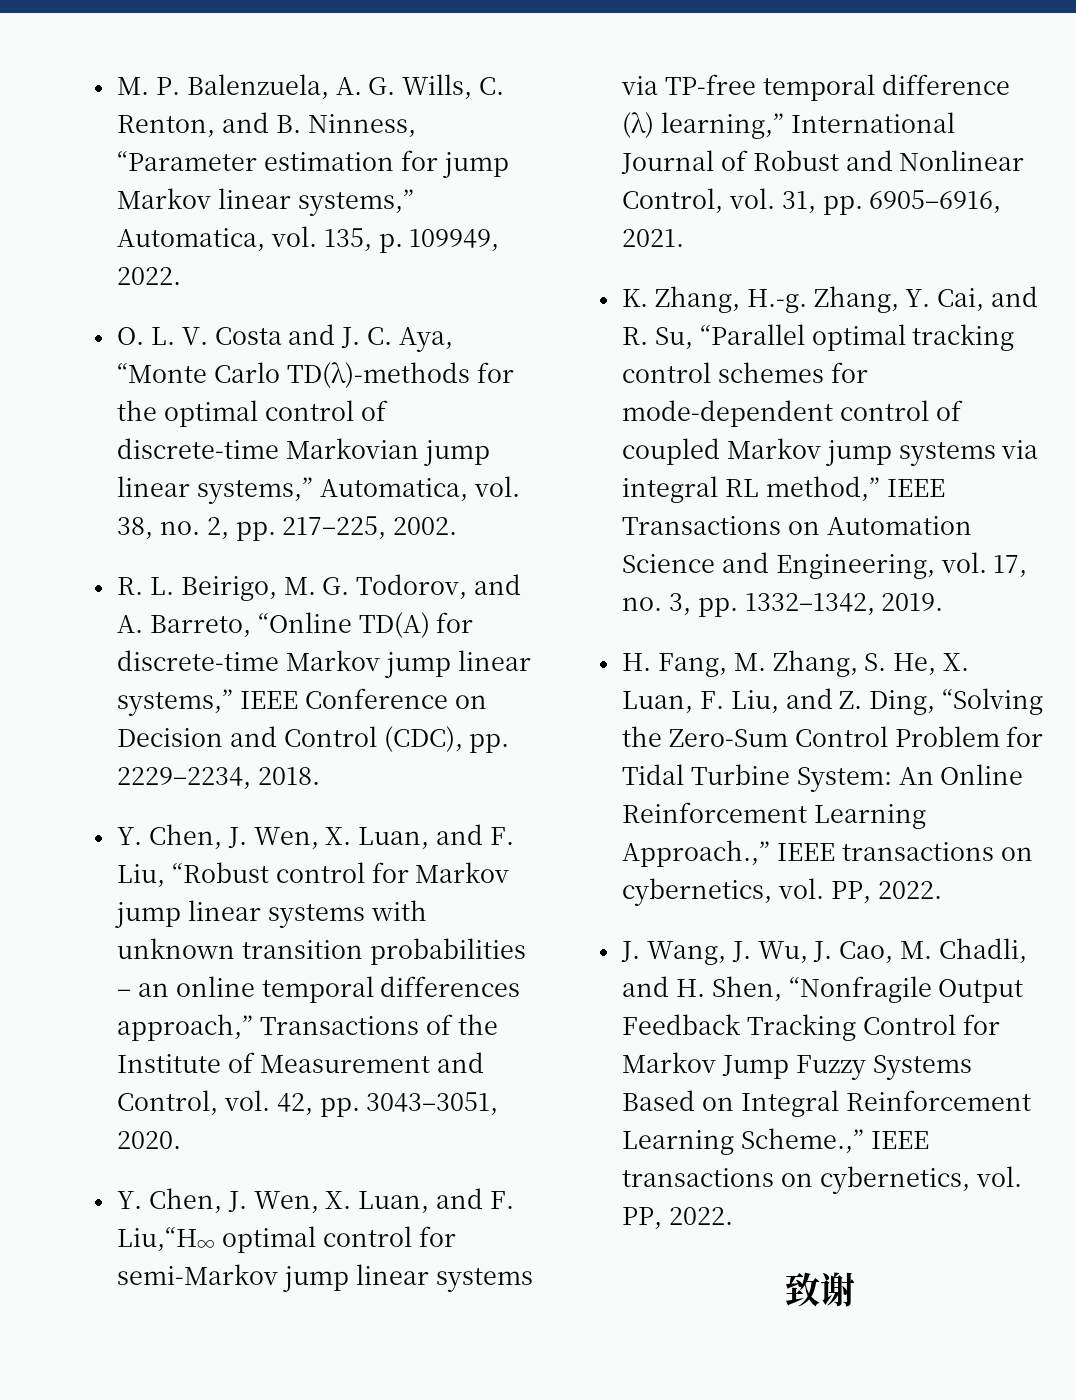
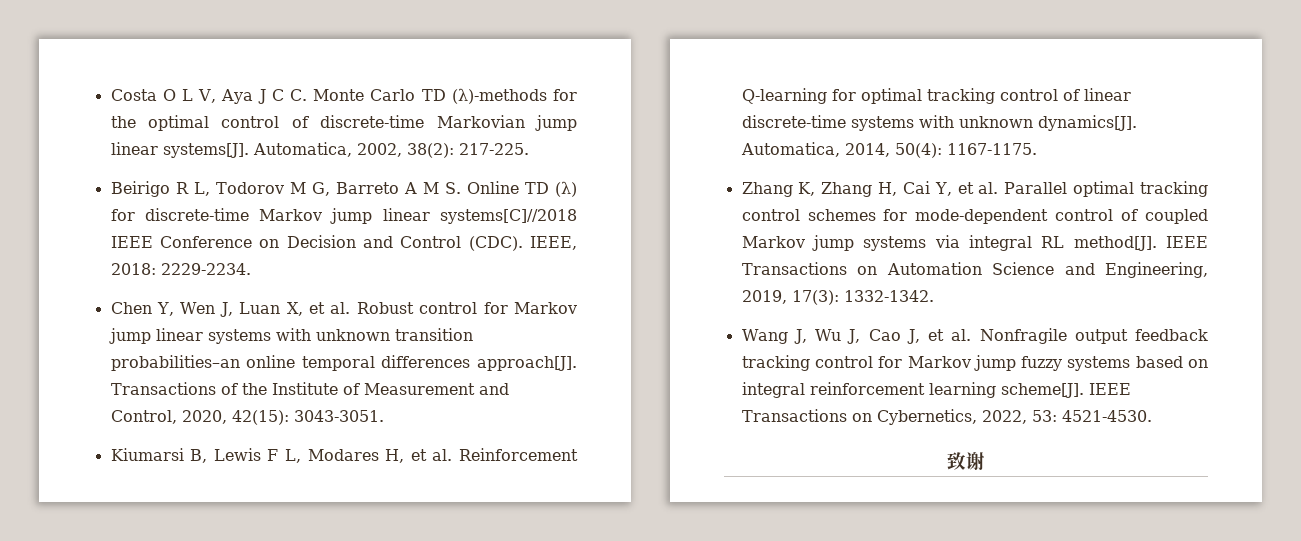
- M. P. Balenzuela, A. G. Wills, C. Renton, and B. Ninness, “Parameter estimation for jump Markov linear systems,” Automatica, vol. 135, p. 109949, 2022.
- O. L. V. Costa and J. C. Aya, “Monte Carlo TD(λ)-methods for the optimal control of discrete-time Markovian jump linear systems,” Automatica, vol. 38, no. 2, pp. 217–225, 2002.
- R. L. Beirigo, M. G. Todorov, and A. Barreto, “Online TD(A) for discrete-time Markov jump linear systems,” IEEE Conference on Decision and Control (CDC), pp. 2229–2234, 2018.
- Y. Chen, J. Wen, X. Luan, and F. Liu, “Robust control for Markov jump linear systems with unknown transition probabilities – an online temporal differences approach,” Transactions of the Institute of Measurement and Control, vol. 42, pp. 3043–3051, 2020.
- Y. Chen, J. Wen, X. Luan, and F. Liu,“H∞ optimal control for semi-Markov jump linear systems via TP-free temporal difference (λ) learning,” International Journal of Robust and Nonlinear Control, vol. 31, pp. 6905–6916, 2021.
- K. Zhang, H.-g. Zhang, Y. Cai, and R. Su, “Parallel optimal tracking control schemes for mode-dependent control of coupled Markov jump systems via integral RL method,” IEEE Transactions on Automation Science and Engineering, vol. 17, no. 3, pp. 1332–1342, 2019.
- H. Fang, M. Zhang, S. He, X. Luan, F. Liu, and Z. Ding, “Solving the Zero-Sum Control Problem for Tidal Turbine System: An Online Reinforcement Learning Approach.,” IEEE transactions on cybernetics, vol. PP, 2022.
- J. Wang, J. Wu, J. Cao, M. Chadli, and H. Shen, “Nonfragile Output Feedback Tracking Control for Markov Jump Fuzzy Systems Based on Integral Reinforcement Learning Scheme.,” IEEE transactions on cybernetics, vol. PP, 2022.
+ Costa O L V, Aya J C C. Monte Carlo TD (λ)-methods for the optimal control of discrete-time Markovian jump linear systems[J]. Automatica, 2002, 38(2): 217-225.
+ Beirigo R L, Todorov M G, Barreto A M S. Online TD (λ) for discrete-time Markov jump linear systems[C]//2018 IEEE Conference on Decision and Control (CDC). IEEE, 2018: 2229-2234.
+ Chen Y, Wen J, Luan X, et al. Robust control for Markov jump linear systems with unknown transition probabilities–an online temporal differences approach[J]. Transactions of the Institute of Measurement and Control, 2020, 42(15): 3043-3051.
+ Kiumarsi B, Lewis F L, Modares H, et al. Reinforcement Q-learning for optimal tracking control of linear discrete-time systems with unknown dynamics[J]. Automatica, 2014, 50(4): 1167-1175.
+ Zhang K, Zhang H, Cai Y, et al. Parallel optimal tracking control schemes for mode-dependent control of coupled Markov jump systems via integral RL method[J]. IEEE Transactions on Automation Science and Engineering, 2019, 17(3): 1332-1342.
+ Wang J, Wu J, Cao J, et al. Nonfragile output feedback tracking control for Markov jump fuzzy systems based on integral reinforcement learning scheme[J]. IEEE Transactions on Cybernetics, 2022, 53: 4521-4530.

